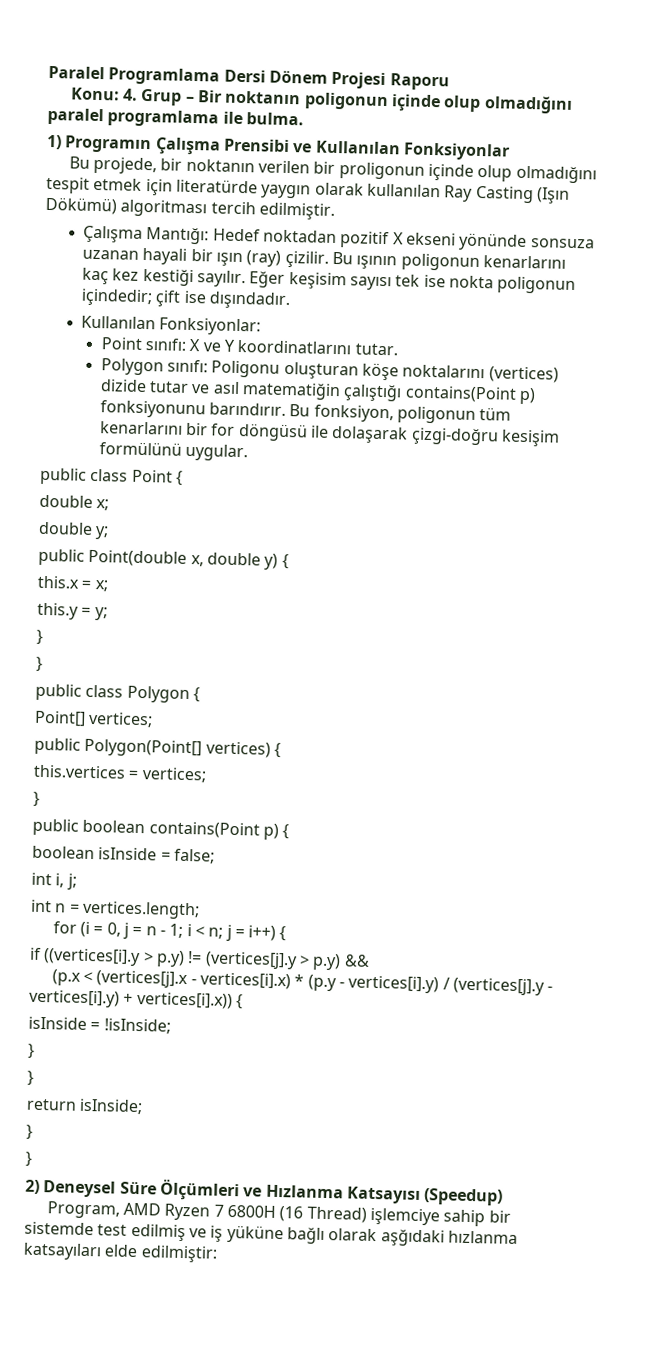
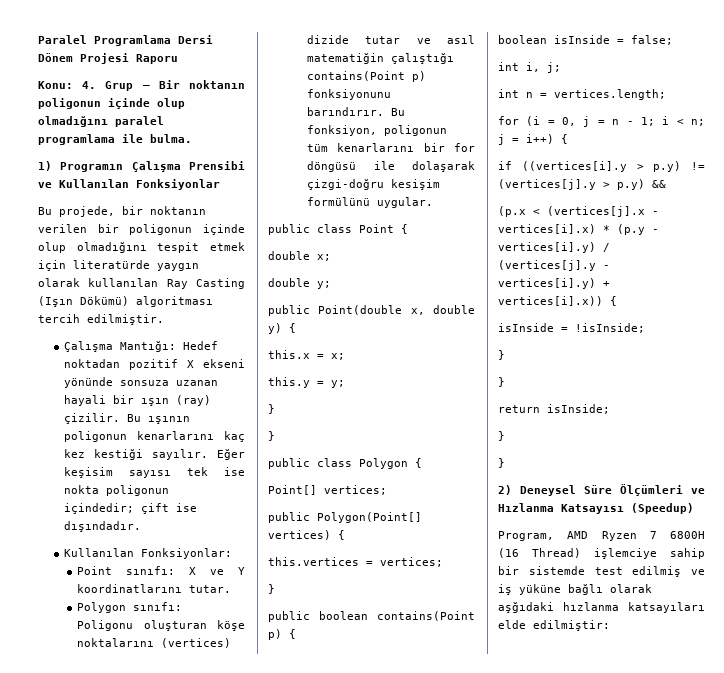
- Bu projede, bir noktanın verilen bir proligonun içinde olup olmadığını tespit etmek için literatürde yaygın olarak kullanılan Ray Casting (Işın Dökümü) algoritması tercih edilmiştir.
+ Bu projede, bir noktanın verilen bir poligonun içinde olup olmadığını tespit etmek için literatürde yaygın olarak kullanılan Ray Casting (Işın Dökümü) algoritması tercih edilmiştir.

